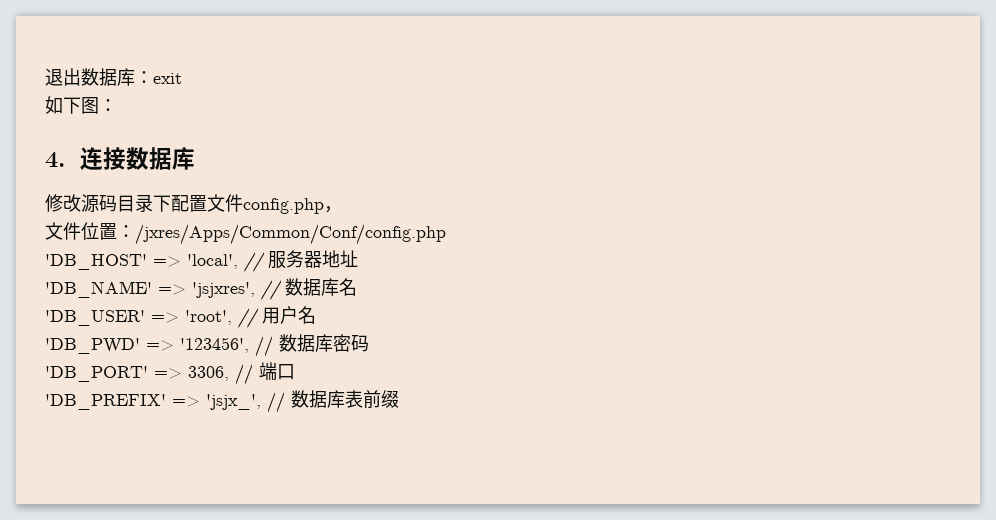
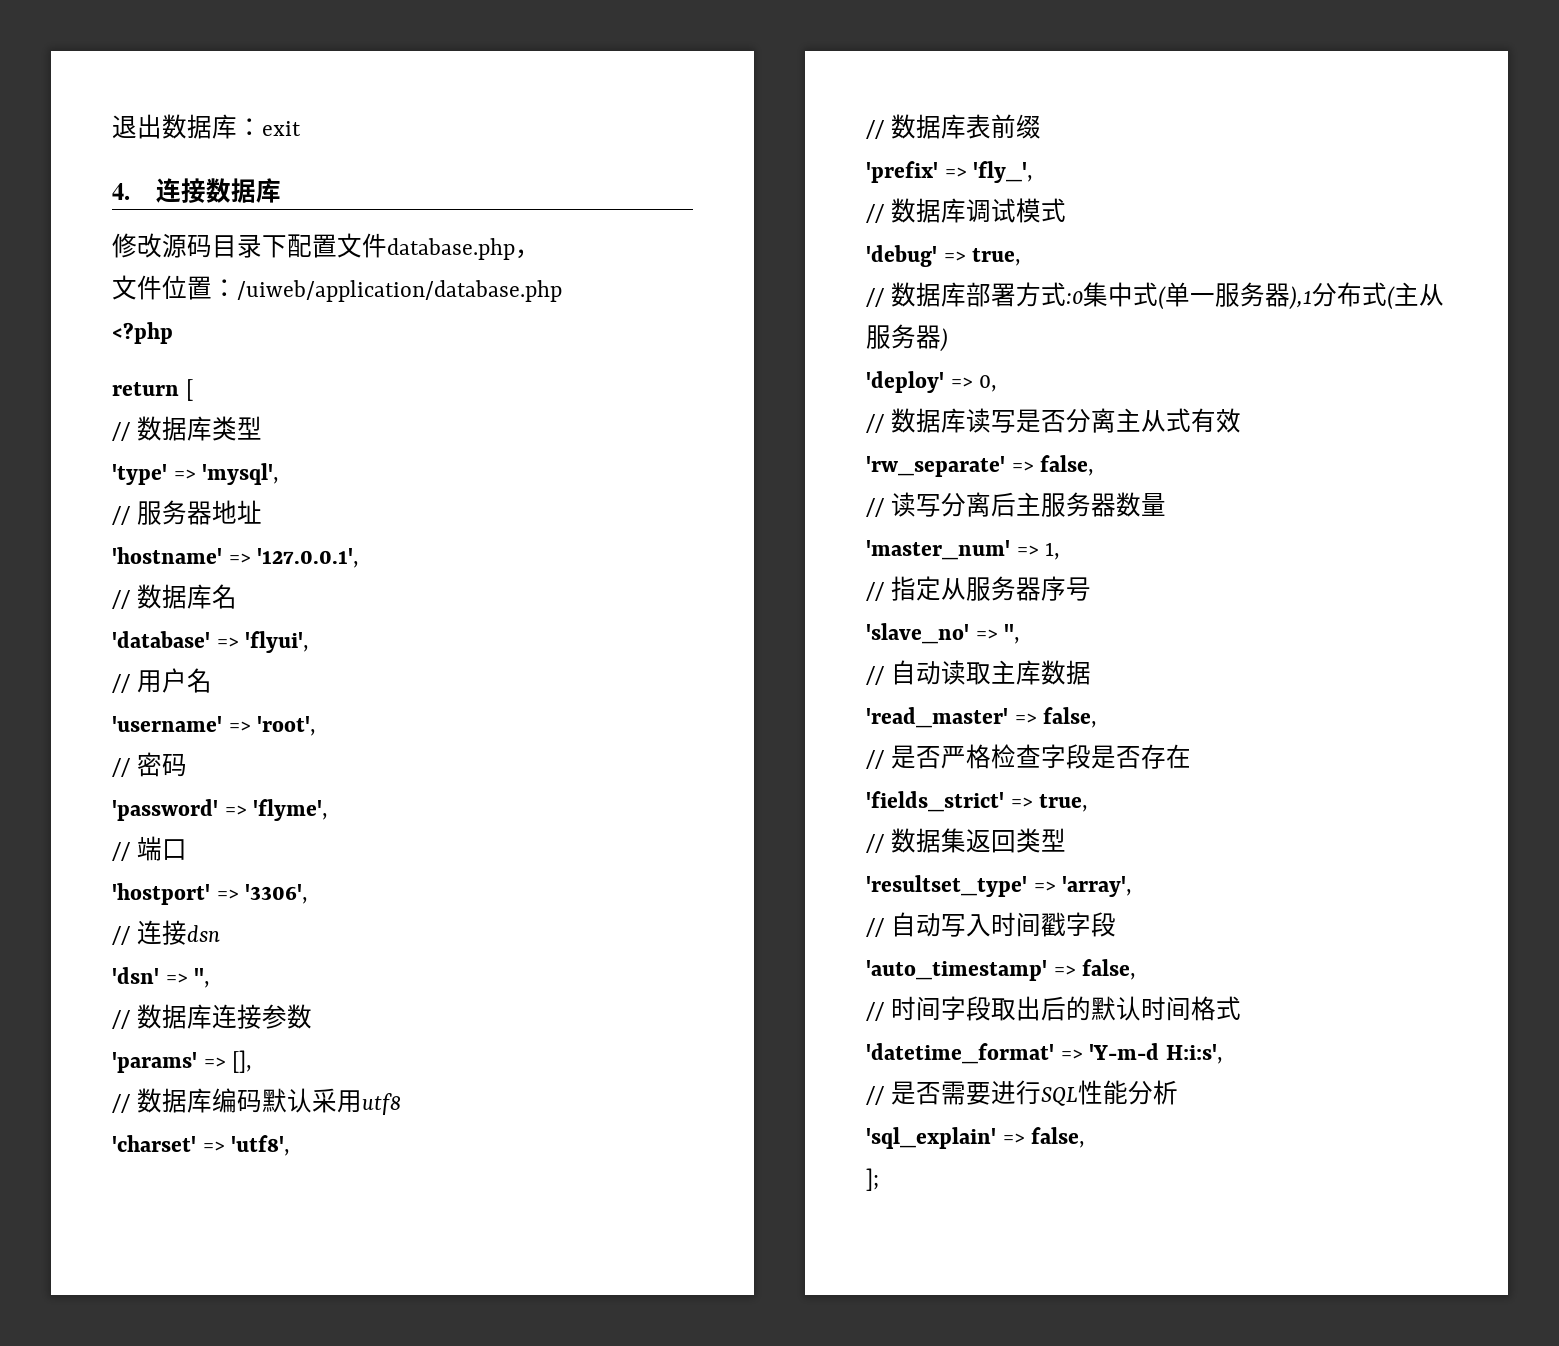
- 如下图：
- 修改源码目录下配置文件config.php，
+ 修改源码目录下配置文件database.php，
- 文件位置：/jxres/Apps/Common/Conf/config.php
- 'DB_HOST' => 'local', // 服务器地址
+ 文件位置：/uiweb/application/database.php
+ <?php
+ return [
+ // 数据库类型
+ 'type' => 'mysql',
+ // 服务器地址
- 'DB_NAME' => 'jsjxres', // 数据库名
+ 'hostname' => '127.0.0.1',
+ // 数据库名
- 'DB_USER' => 'root', // 用户名
+ 'database' => 'flyui',
+ // 用户名
- 'DB_PWD' => '123456', // 数据库密码
- 'DB_PORT' => 3306, // 端口
- 'DB_PREFIX' => 'jsjx_', // 数据库表前缀
+ 'username' => 'root',
+ // 密码
+ 'password' => 'flyme',
+ // 端口
+ 'hostport' => '3306',
+ // 连接dsn
+ 'dsn' => '',
+ // 数据库连接参数
+ 'params' => [],
+ // 数据库编码默认采用utf8
+ 'charset' => 'utf8',
+ // 数据库表前缀
+ 'prefix' => 'fly_',
+ // 数据库调试模式
+ 'debug' => true,
+ // 数据库部署方式:0集中式(单一服务器),1分布式(主从服务器)
+ 'deploy' => 0,
+ // 数据库读写是否分离主从式有效
+ 'rw_separate' => false,
+ // 读写分离后主服务器数量
+ 'master_num' => 1,
+ // 指定从服务器序号
+ 'slave_no' => '',
+ // 自动读取主库数据
+ 'read_master' => false,
+ // 是否严格检查字段是否存在
+ 'fields_strict' => true,
+ // 数据集返回类型
+ 'resultset_type' => 'array',
+ // 自动写入时间戳字段
+ 'auto_timestamp' => false,
+ // 时间字段取出后的默认时间格式
+ 'datetime_format' => 'Y-m-d H:i:s',
+ // 是否需要进行SQL性能分析
+ 'sql_explain' => false,
+ ];

